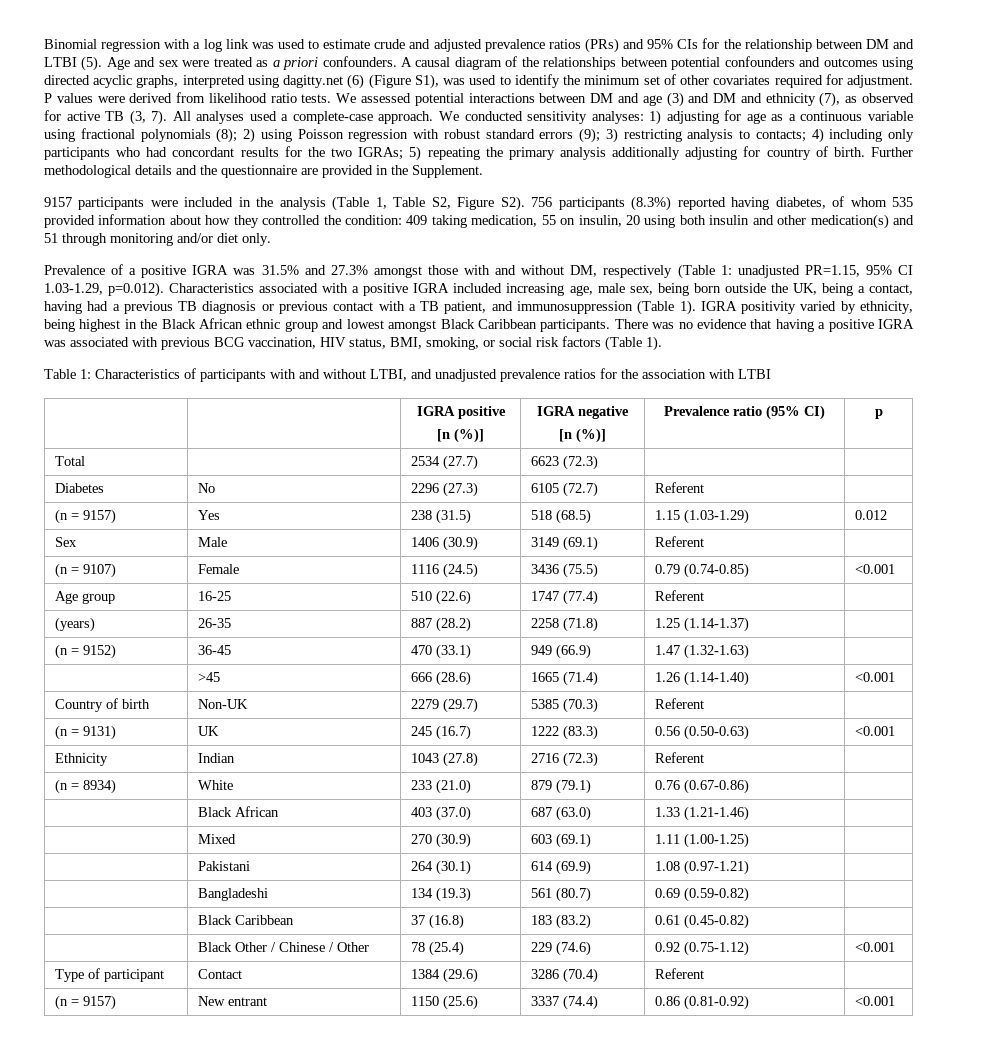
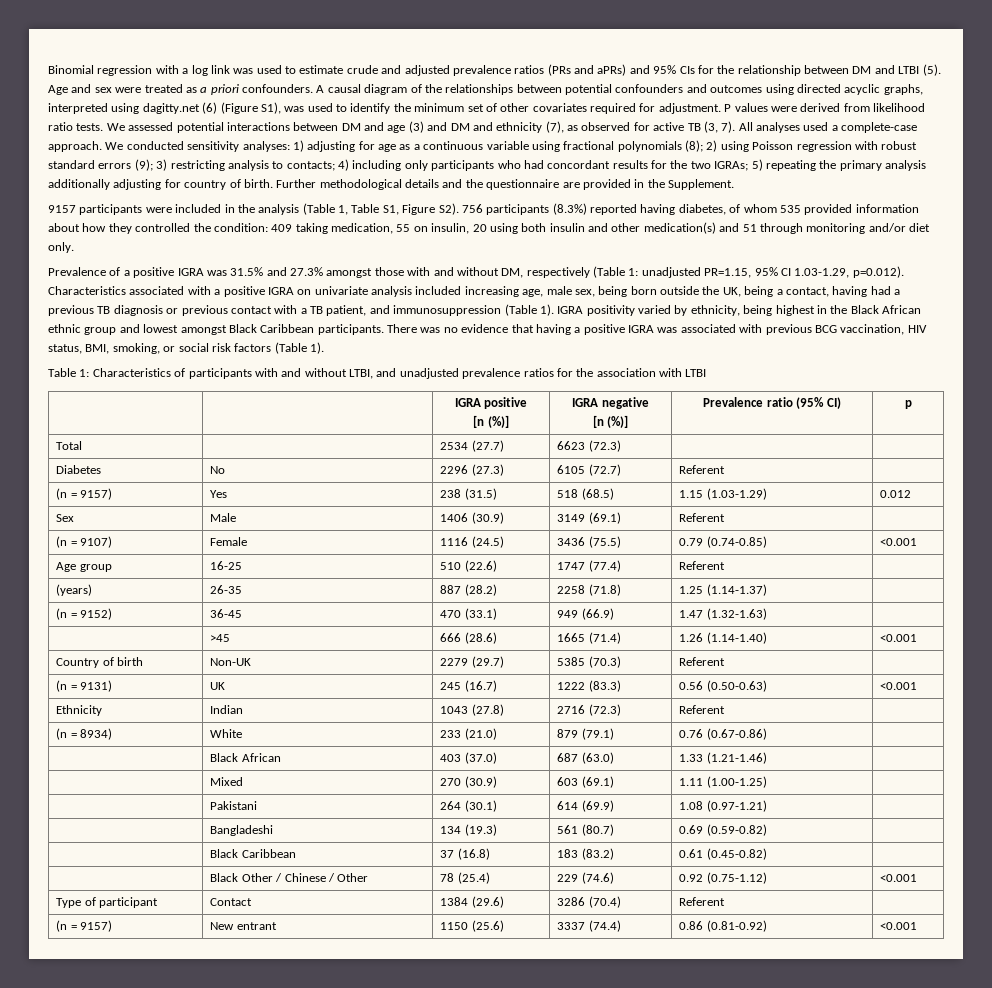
- Binomial regression with a log link was used to estimate crude and adjusted prevalence ratios (PRs) and 95% CIs for the relationship between DM and LTBI (5).
+ Binomial regression with a log link was used to estimate crude and adjusted prevalence ratios (PRs and aPRs) and 95% CIs for the relationship between DM and LTBI (5).
- 9157 participants were included in the analysis (Table 1, Table S2, Figure S2). 756 participants (8.3%) reported having diabetes, of whom 535 provided information about how they controlled the condition: 409 taking medication, 55 on insulin, 20 using both insulin and other medication(s) and 51 through monitoring and/or diet only.
+ 9157 participants were included in the analysis (Table 1, Table S1, Figure S2). 756 participants (8.3%) reported having diabetes, of whom 535 provided information about how they controlled the condition: 409 taking medication, 55 on insulin, 20 using both insulin and other medication(s) and 51 through monitoring and/or diet only.
- Prevalence of a positive IGRA was 31.5% and 27.3% amongst those with and without DM, respectively (Table 1: unadjusted PR=1.15, 95% CI 1.03-1.29, p=0.012). Characteristics associated with a positive IGRA included increasing age, male sex, being born outside the UK, being a contact, having had a previous TB diagnosis or previous contact with a TB patient, and immunosuppression (Table 1).
+ Prevalence of a positive IGRA was 31.5% and 27.3% amongst those with and without DM, respectively (Table 1: unadjusted PR=1.15, 95% CI 1.03-1.29, p=0.012). Characteristics associated with a positive IGRA on univariate analysis included increasing age, male sex, being born outside the UK, being a contact, having had a previous TB diagnosis or previous contact with a TB patient, and immunosuppression (Table 1).

